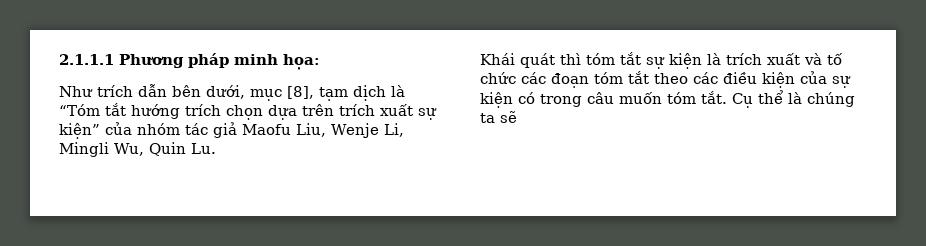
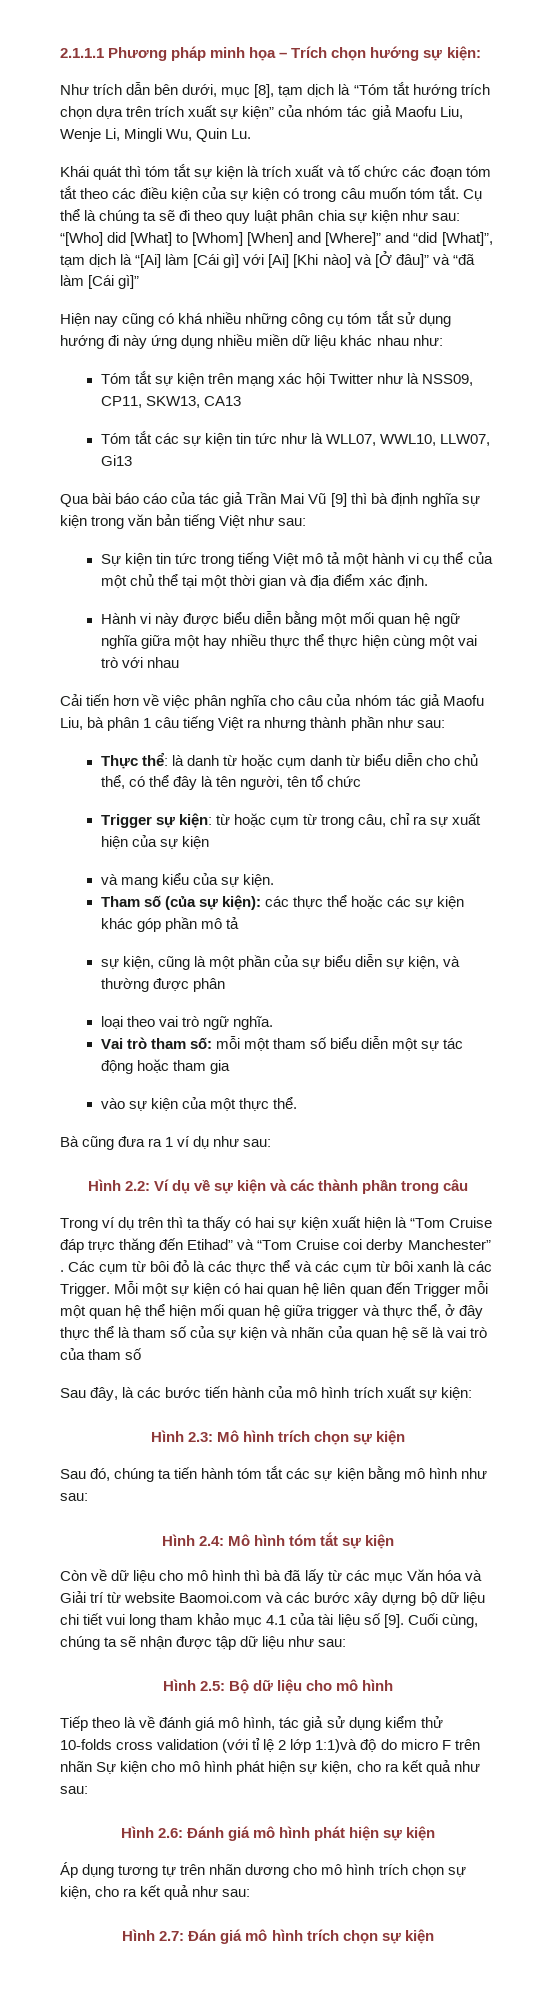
- 2.1.1.1 Phương pháp minh họa:
+ 2.1.1.1 Phương pháp minh họa – Trích chọn hướng sự kiện:
- Cụ thể là chúng ta sẽ
+ Cụ thể là chúng ta sẽ đi theo quy luật phân chia sự kiện như sau: “[Who] did [What] to [Whom] [When] and [Where]” and “did [What]”, tạm dịch là “[Ai] làm [Cái gì] với [Ai] [Khi nào] và [Ở đâu]” và “đã làm [Cái gì]”
+ Hiện nay cũng có khá nhiều những công cụ tóm tắt sử dụng hướng đi này ứng dụng nhiều miền dữ liệu khác nhau như:
+ Tóm tắt sự kiện trên mạng xác hội Twitter như là NSS09, CP11, SKW13, CA13
+ Tóm tắt các sự kiện tin tức như là WLL07, WWL10, LLW07, Gi13
+ Qua bài báo cáo của tác giả Trần Mai Vũ [9] thì bà định nghĩa sự kiện trong văn bản tiếng Việt như sau:
+ Sự kiện tin tức trong tiếng Việt mô tả một hành vi cụ thể của một chủ thể tại một thời gian và địa điểm xác định.
+ Hành vi này được biểu diễn bằng một mối quan hệ ngữ nghĩa giữa một hay nhiều thực thể thực hiện cùng một vai trò với nhau
+ Cải tiến hơn về việc phân nghĩa cho câu của nhóm tác giả Maofu Liu, bà phân 1 câu tiếng Việt ra nhưng thành phần như sau:
+ Thực thể: là danh từ hoặc cụm danh từ biểu diễn cho chủ thể, có thể đây là tên người, tên tổ chức
+ Trigger sự kiện: từ hoặc cụm từ trong câu, chỉ ra sự xuất hiện của sự kiện
+ và mang kiểu của sự kiện.
+ Tham số (của sự kiện): các thực thể hoặc các sự kiện khác góp phần mô tả
+ sự kiện, cũng là một phần của sự biểu diễn sự kiện, và thường được phân
+ loại theo vai trò ngữ nghĩa.
+ Vai trò tham số: mỗi một tham số biểu diễn một sự tác động hoặc tham gia
+ vào sự kiện của một thực thể.
+ Bà cũng đưa ra 1 ví dụ như sau:
+ Hình 2.2: Ví dụ về sự kiện và các thành phần trong câu
+ Trong ví dụ trên thì ta thấy có hai sự kiện xuất hiện là “Tom Cruise đáp trực thăng đến Etihad” và “Tom Cruise coi derby Manchester” . Các cụm từ bôi đỏ là các thực thể và các cụm từ bôi xanh là các Trigger. Mỗi một sự kiện có hai quan hệ liên quan đến Trigger mỗi một quan hệ thể hiện mối quan hệ giữa trigger và thực thể, ở đây thực thể là tham số của sự kiện và nhãn của quan hệ sẽ là vai trò của tham số
+ Sau đây, là các bước tiến hành của mô hình trích xuất sự kiện:
+ Hình 2.3: Mô hình trích chọn sự kiện
+ Sau đó, chúng ta tiến hành tóm tắt các sự kiện bằng mô hình như sau:
+ Hình 2.4: Mô hình tóm tắt sự kiện
+ Còn về dữ liệu cho mô hình thì bà đã lấy từ các mục Văn hóa và Giải trí từ website Baomoi.com và các bước xây dựng bộ dữ liệu chi tiết vui long tham khảo mục 4.1 của tài liệu số [9]. Cuối cùng, chúng ta sẽ nhận được tập dữ liệu như sau:
+ Hình 2.5: Bộ dữ liệu cho mô hình
+ Tiếp theo là về đánh giá mô hình, tác giả sử dụng kiểm thử 10-folds cross validation (với tỉ lệ 2 lớp 1:1)và độ do micro F trên nhãn Sự kiện cho mô hình phát hiện sự kiện, cho ra kết quả như sau:
+ Hình 2.6: Đánh giá mô hình phát hiện sự kiện
+ Áp dụng tương tự trên nhãn dương cho mô hình trích chọn sự kiện, cho ra kết quả như sau:
+ Hình 2.7: Đán giá mô hình trích chọn sự kiện

